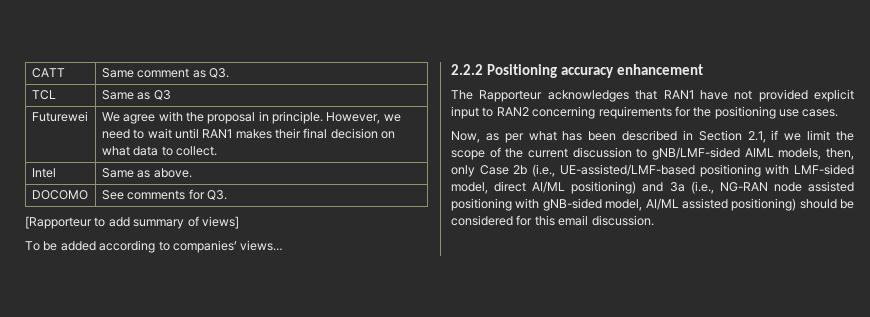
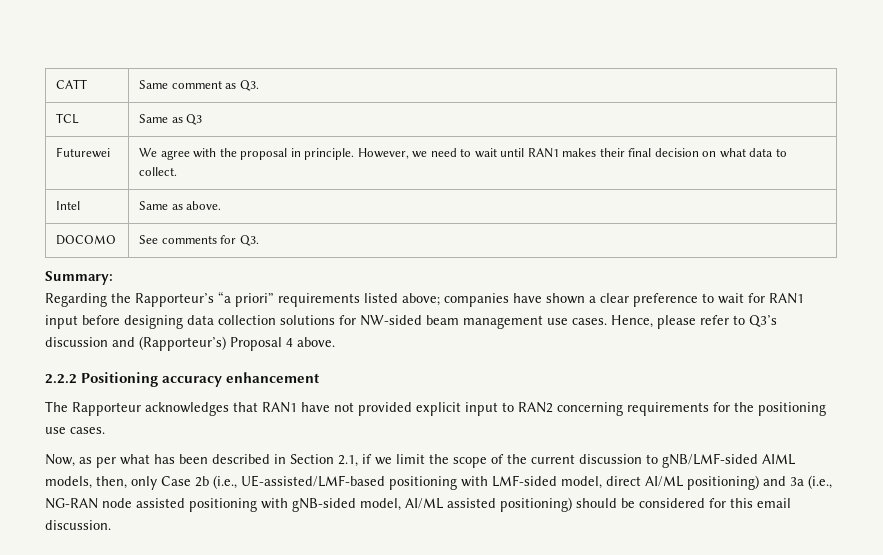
- [Rapporteur to add summary of views]
- To be added according to companies’ views…
+ Summary:
+ Regarding the Rapporteur’s “a priori” requirements listed above; companies have shown a clear preference to wait for RAN1 input before designing data collection solutions for NW-sided beam management use cases. Hence, please refer to Q3’s discussion and (Rapporteur’s) Proposal 4 above.

